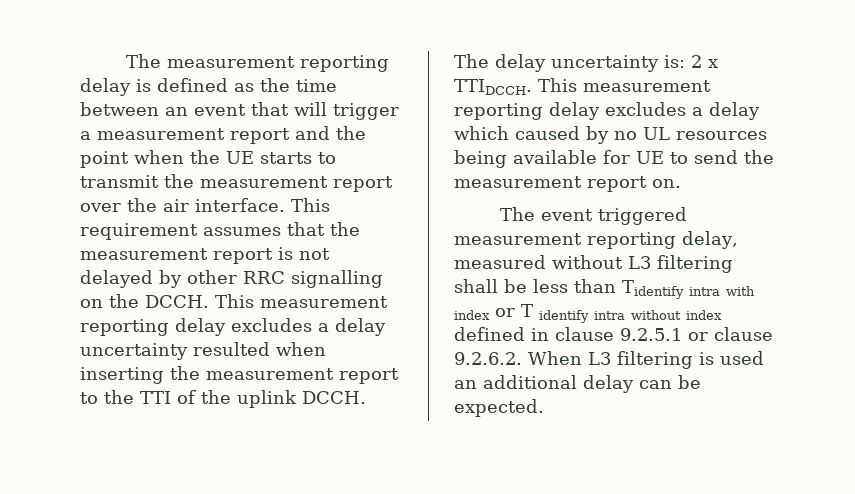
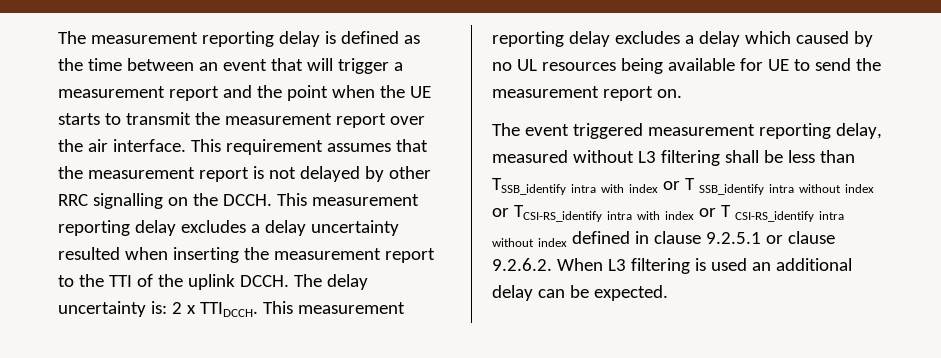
- The event triggered measurement reporting delay, measured without L3 filtering shall be less than Tidentify intra with index or T identify intra without index defined in clause 9.2.5.1 or clause 9.2.6.2. When L3 filtering is used an additional delay can be expected.
+ The event triggered measurement reporting delay, measured without L3 filtering shall be less than TSSB_identify intra with index or T SSB_identify intra without index or TCSI-RS_identify intra with index or T CSI-RS_identify intra without index defined in clause 9.2.5.1 or clause 9.2.6.2. When L3 filtering is used an additional delay can be expected.

